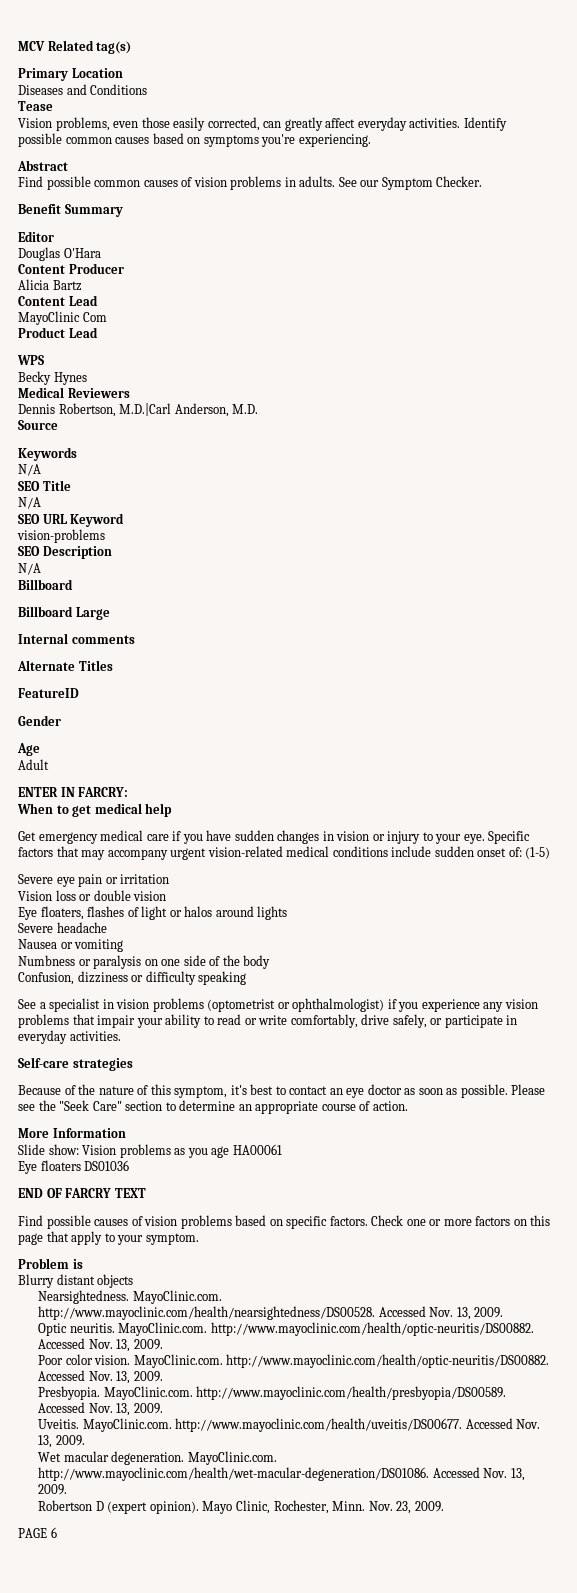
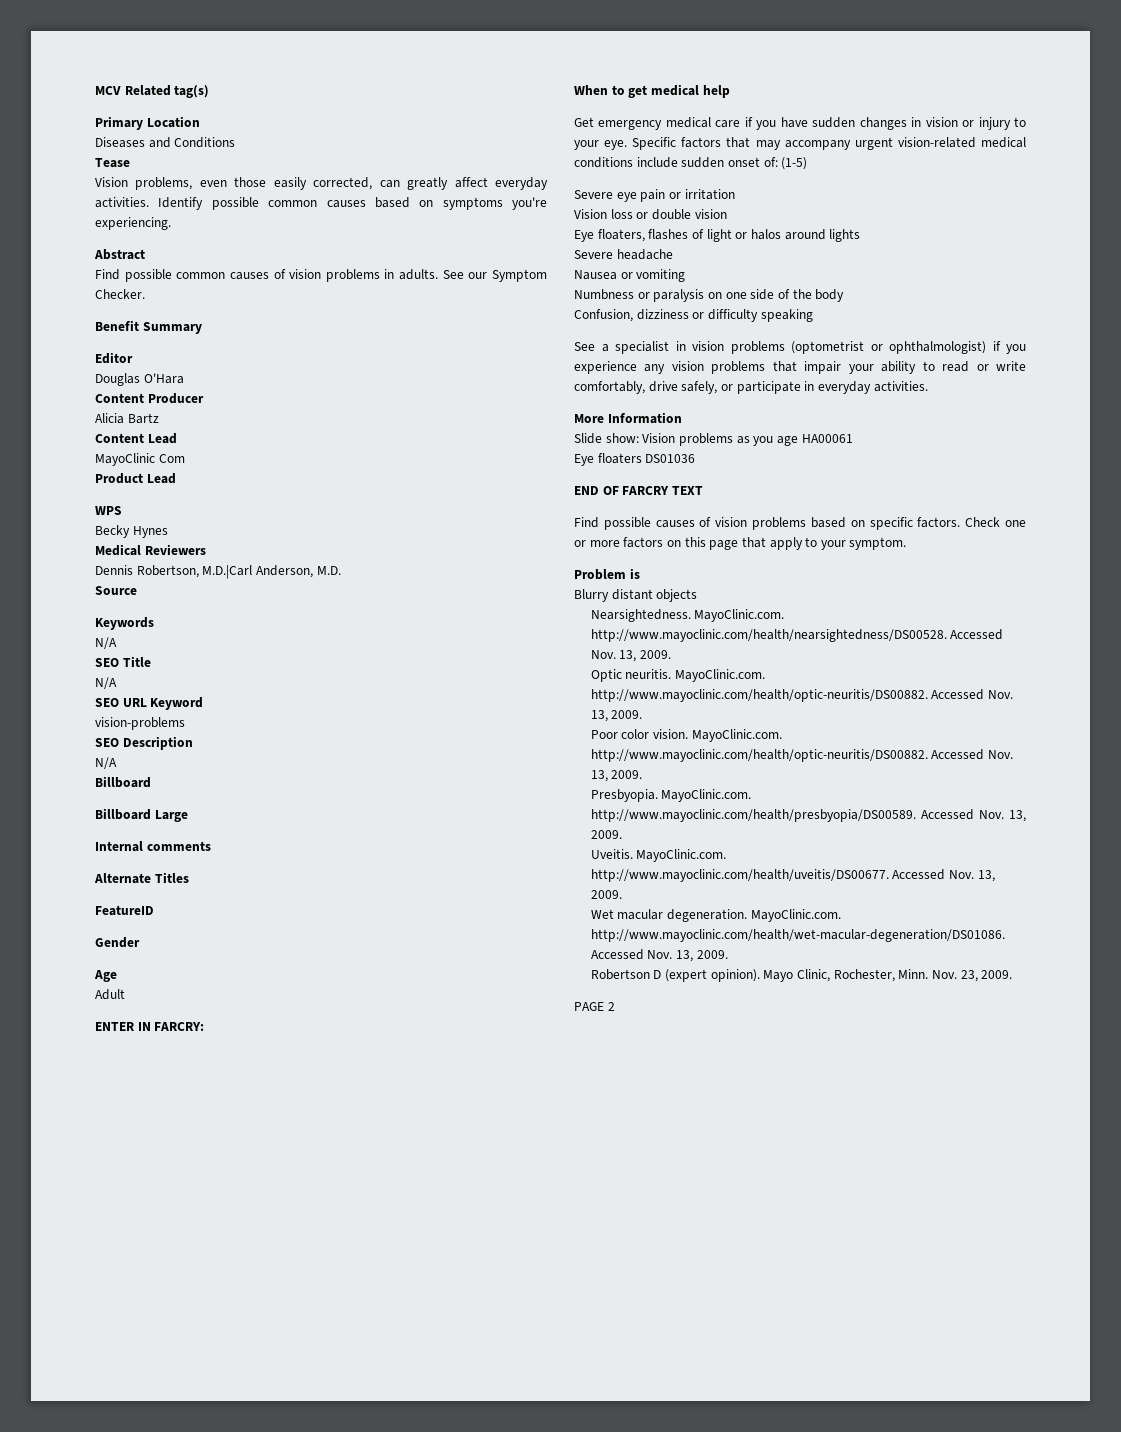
- Self-care strategies
- Because of the nature of this symptom, it's best to contact an eye doctor as soon as possible. Please see the "Seek Care" section to determine an appropriate course of action.
- PAGE 6
+ PAGE 2

